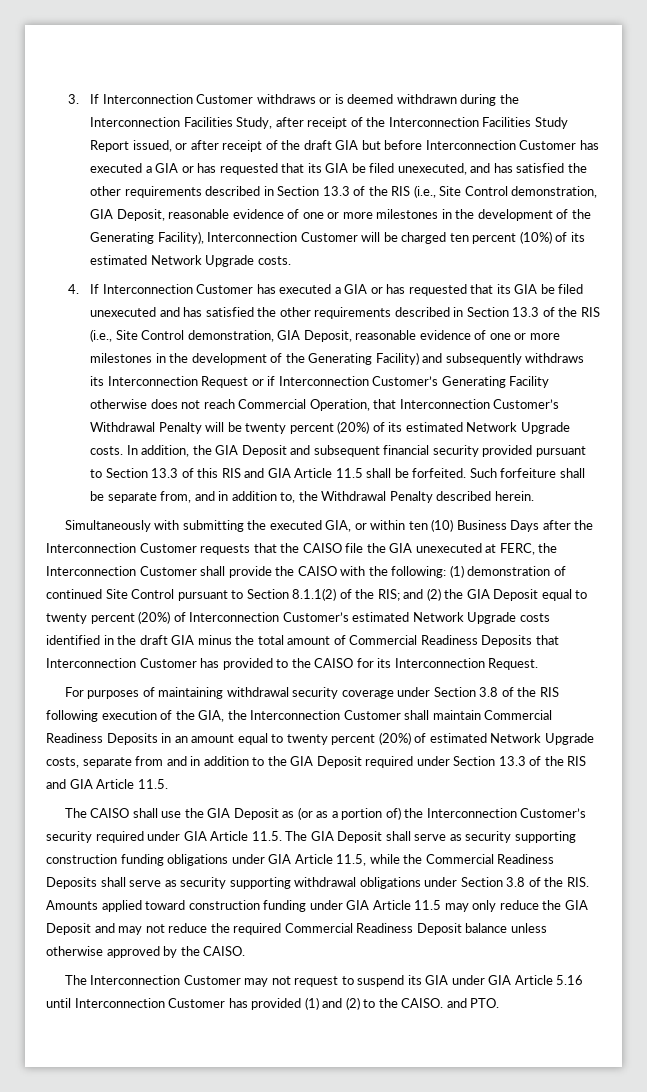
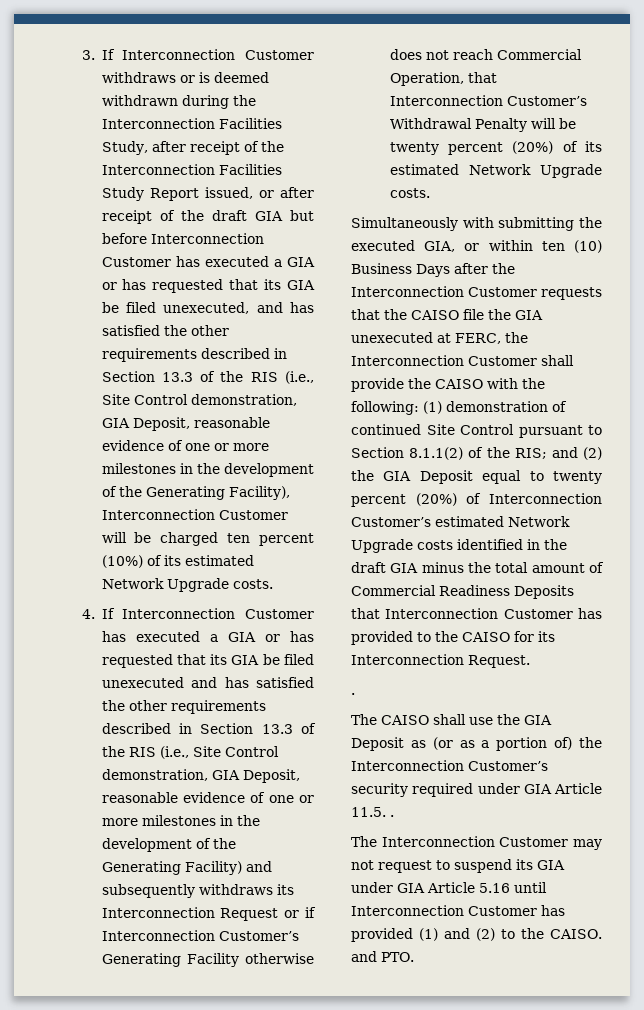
- In addition, the GIA Deposit and subsequent financial security provided pursuant to Section 13.3 of this RIS and GIA Article 11.5 shall be forfeited. Such forfeiture shall be separate from, and in addition to, the Withdrawal Penalty described herein.
  and (2) the GIA Deposit equal to twenty percent (20%) of Interconnection Customer’s estimated Network Upgrade costs identified in the draft GIA minus the total amount of Commercial Readiness Deposits that Interconnection Customer has provided to the CAISO for its Interconnection Request.
- For purposes of maintaining withdrawal security coverage under Section 3.8 of the RIS following execution of the GIA, the Interconnection Customer shall maintain Commercial Readiness Deposits in an amount equal to twenty percent (20%) of estimated Network Upgrade costs, separate from and in addition to the GIA Deposit required under Section 13.3 of the RIS and GIA Article 11.5.
+ .
- The CAISO shall use the GIA Deposit as (or as a portion of) the Interconnection Customer’s security required under GIA Article 11.5. The GIA Deposit shall serve as security supporting construction funding obligations under GIA Article 11.5, while the Commercial Readiness Deposits shall serve as security supporting withdrawal obligations under Section 3.8 of the RIS. Amounts applied toward construction funding under GIA Article 11.5 may only reduce the GIA Deposit and may not reduce the required Commercial Readiness Deposit balance unless otherwise approved by the CAISO.
+ The CAISO shall use the GIA Deposit as (or as a portion of) the Interconnection Customer’s security required under GIA Article 11.5. .

